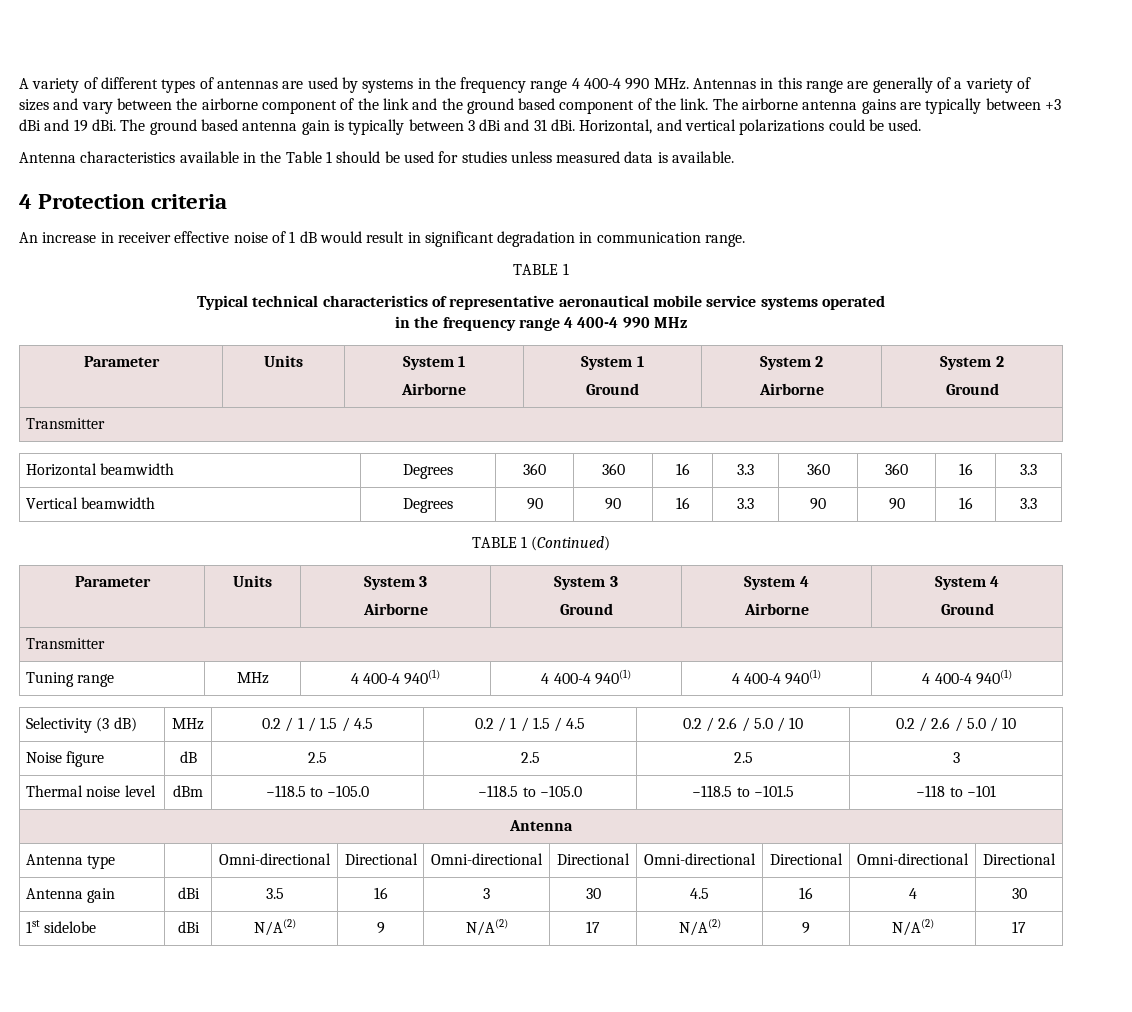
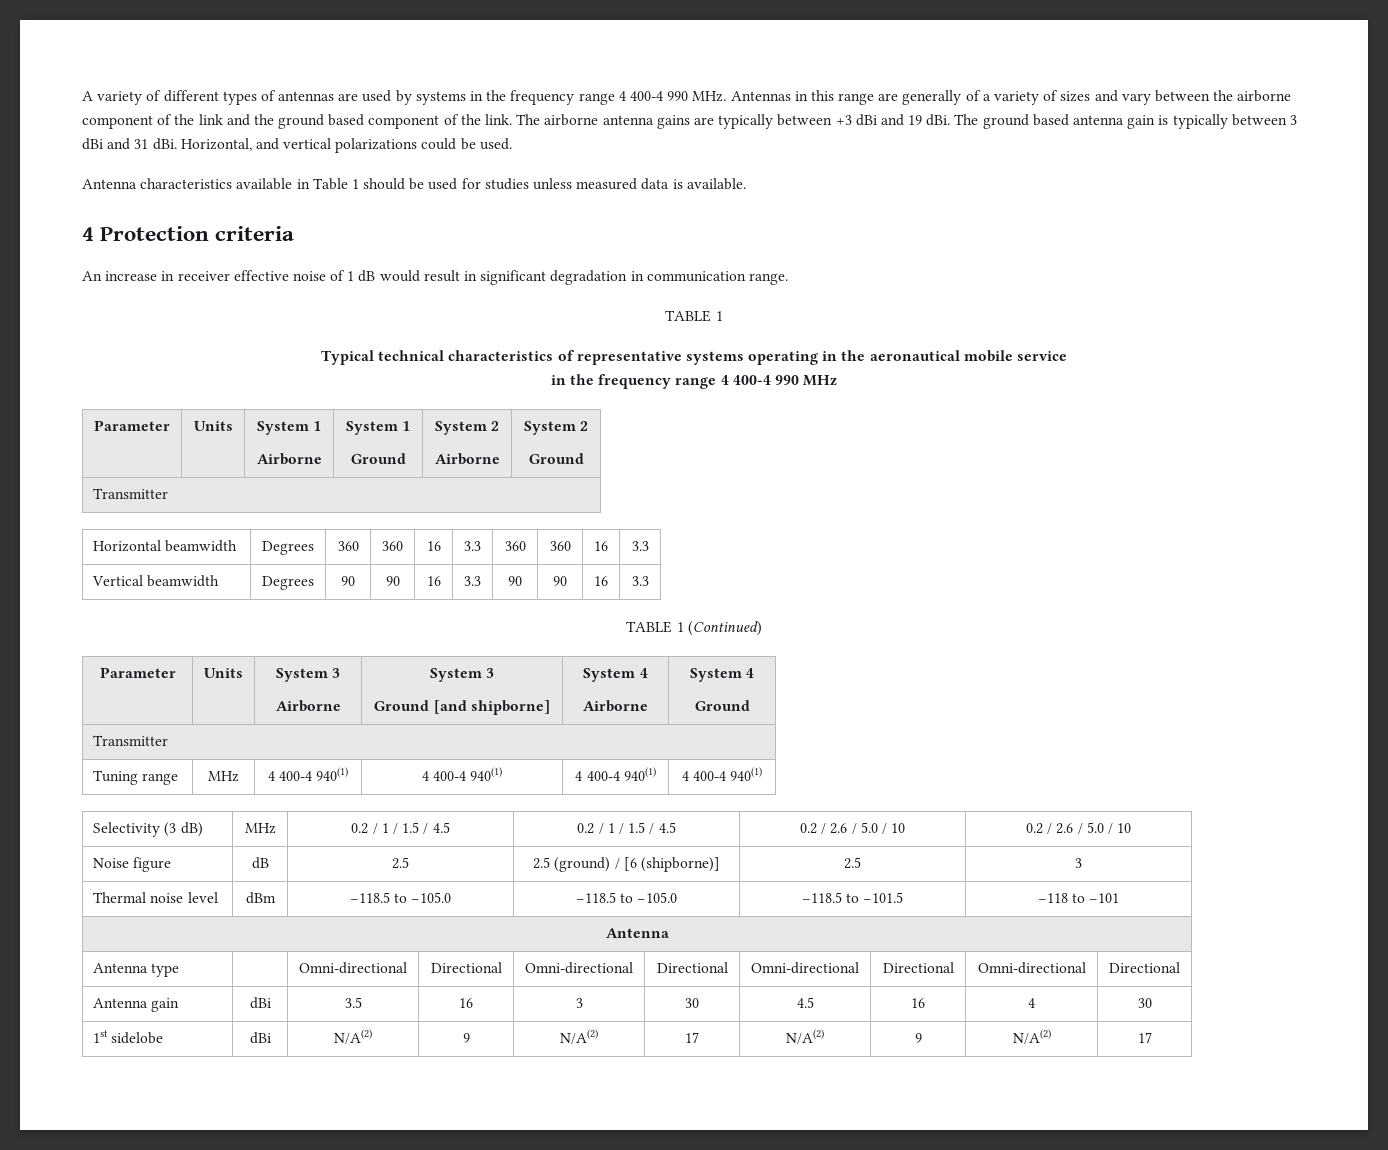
- Antenna characteristics available in the Table 1 should be used for studies unless measured data is available.
+ Antenna characteristics available in Table 1 should be used for studies unless measured data is available.
- Typical technical characteristics of representative aeronautical mobile service systems operated
+ Typical technical characteristics of representative systems operating in the aeronautical mobile service
  Parameter | Units | System 3
  Airborne | System 3
- Ground | System 4
+ Ground [and shipborne] | System 4
- Noise figure | dB | 2.5 | 2.5 | 2.5 | 3
+ Noise figure | dB | 2.5 | 2.5 (ground) / [6 (shipborne)] | 2.5 | 3

